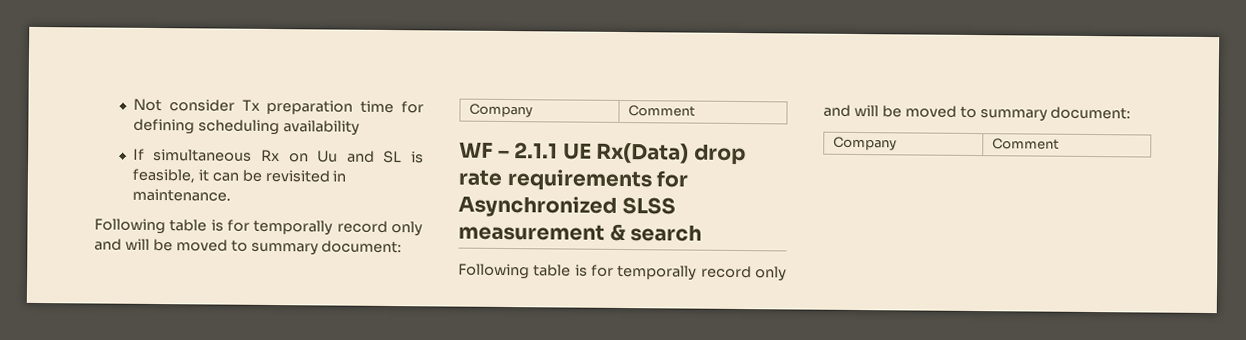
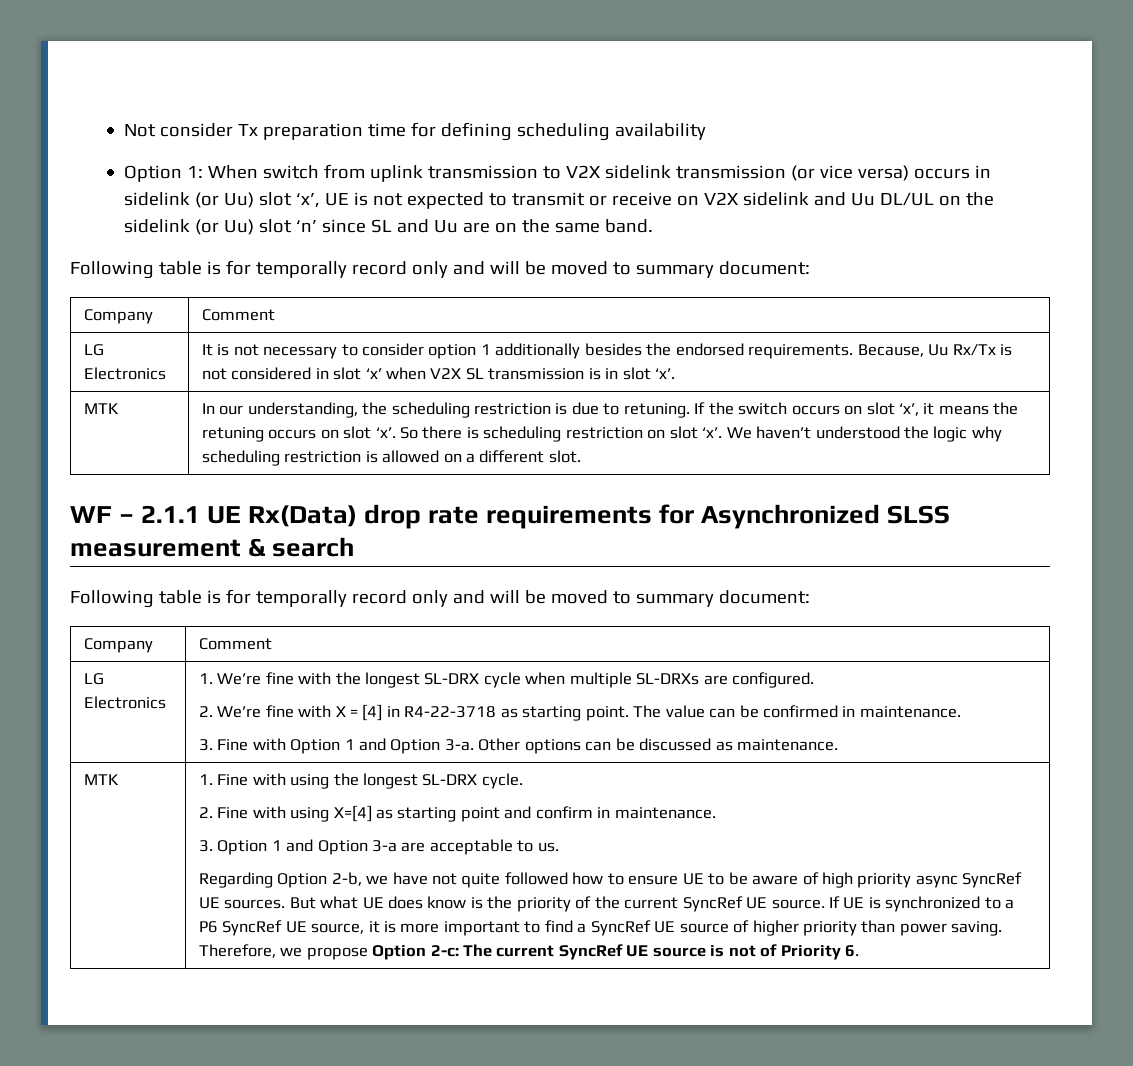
- If simultaneous Rx on Uu and SL is feasible, it can be revisited in maintenance.
+ Option 1: When switch from uplink transmission to V2X sidelink transmission (or vice versa) occurs in sidelink (or Uu) slot ‘x’, UE is not expected to transmit or receive on V2X sidelink and Uu DL/UL on the sidelink (or Uu) slot ‘n’ since SL and Uu are on the same band.
+ LG Electronics | It is not necessary to consider option 1 additionally besides the endorsed requirements. Because, Uu Rx/Tx is not considered in slot ‘x’ when V2X SL transmission is in slot ‘x’.
+ MTK | In our understanding, the scheduling restriction is due to retuning. If the switch occurs on slot ‘x’, it means the retuning occurs on slot ‘x’. So there is scheduling restriction on slot ‘x’. We haven’t understood the logic why scheduling restriction is allowed on a different slot.
+ LG Electronics | 1. We’re fine with the longest SL-DRX cycle when multiple SL-DRXs are configured.
+ 2. We’re fine with X = [4] in R4-22-3718 as starting point. The value can be confirmed in maintenance.
+ 3. Fine with Option 1 and Option 3-a. Other options can be discussed as maintenance.
+ MTK | 1. Fine with using the longest SL-DRX cycle.
+ 2. Fine with using X=[4] as starting point and confirm in maintenance.
+ 3. Option 1 and Option 3-a are acceptable to us.
+ Regarding Option 2-b, we have not quite followed how to ensure UE to be aware of high priority async SyncRef UE sources. But what UE does know is the priority of the current SyncRef UE source. If UE is synchronized to a P6 SyncRef UE source, it is more important to find a SyncRef UE source of higher priority than power saving. Therefore, we propose Option 2-c: The current SyncRef UE source is not of Priority 6.

